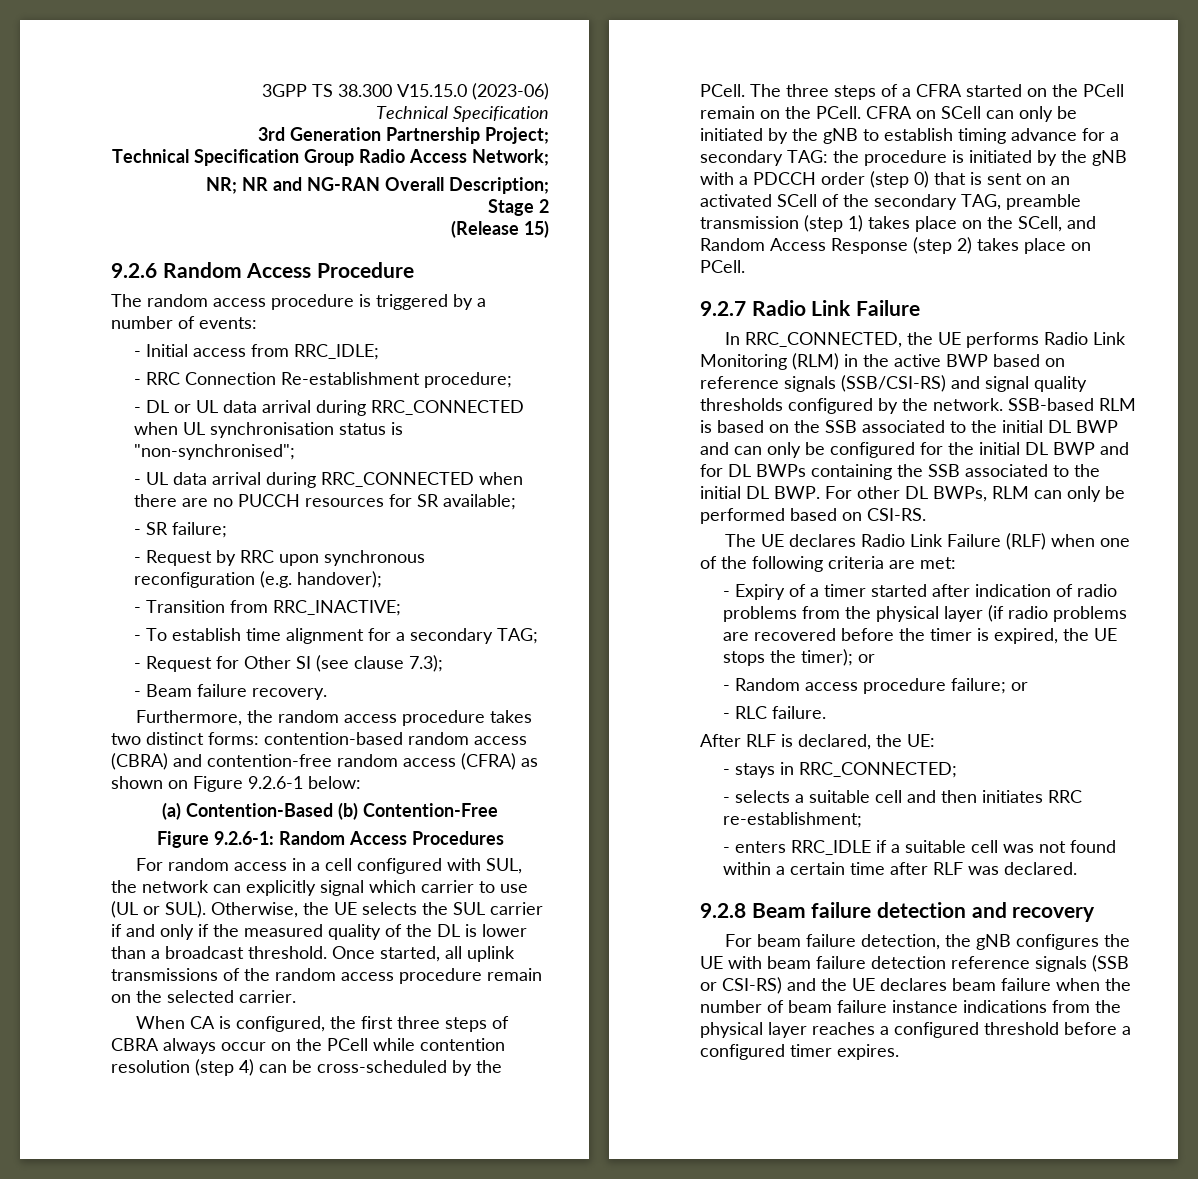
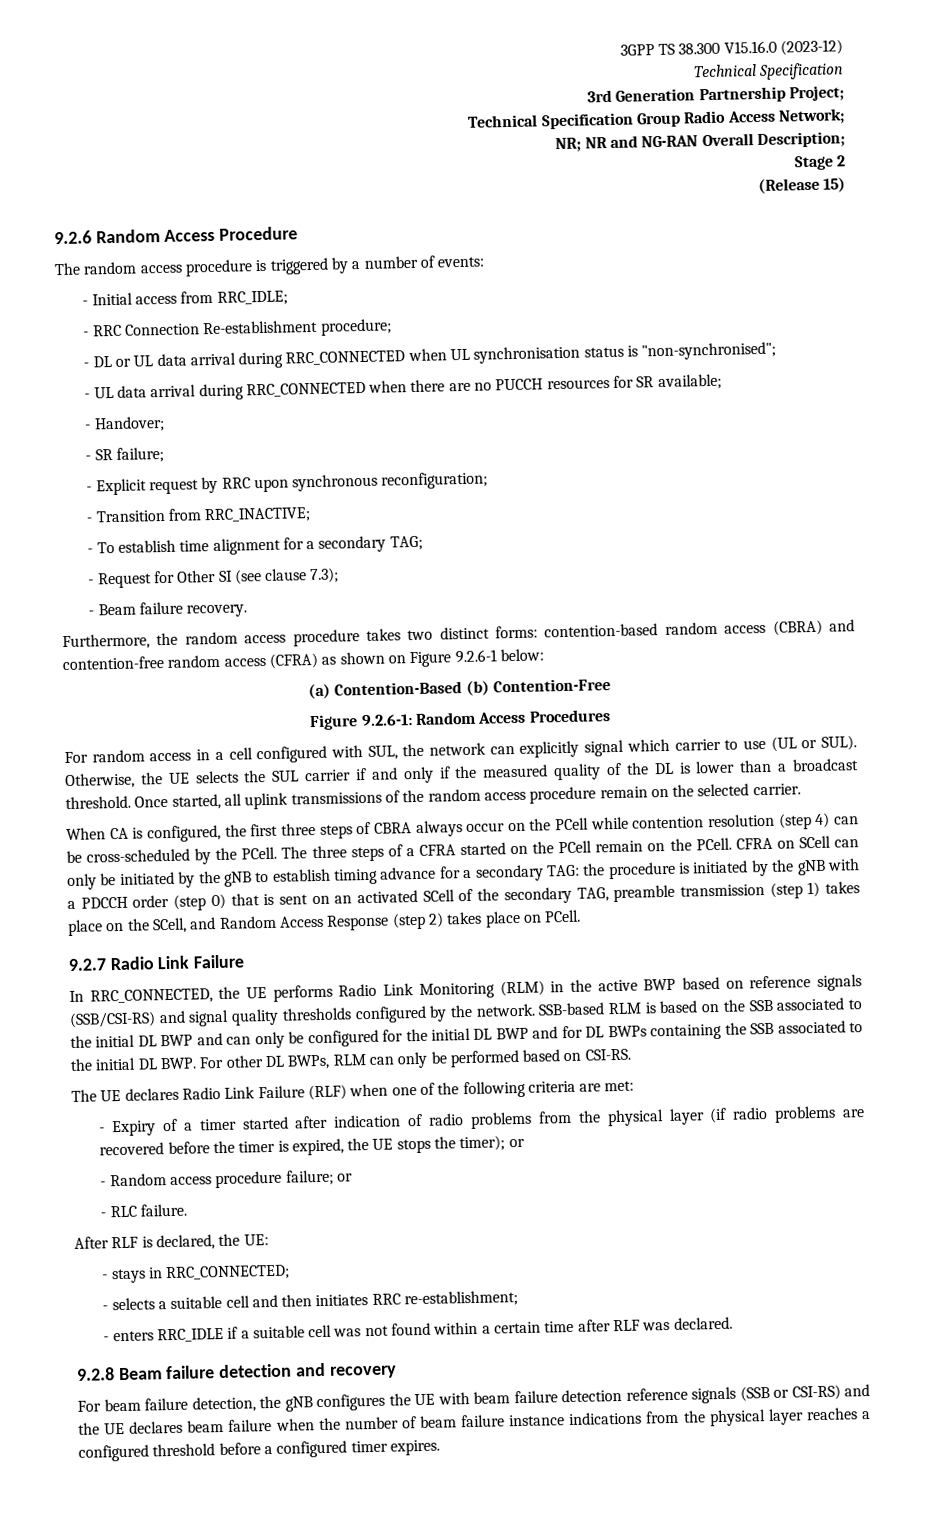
- 3GPP TS 38.300 V15.15.0 (2023-06)
+ 3GPP TS 38.300 V15.16.0 (2023-12)
+ - Handover;
- - Request by RRC upon synchronous reconfiguration (e.g. handover);
+ - Explicit request by RRC upon synchronous reconfiguration;

